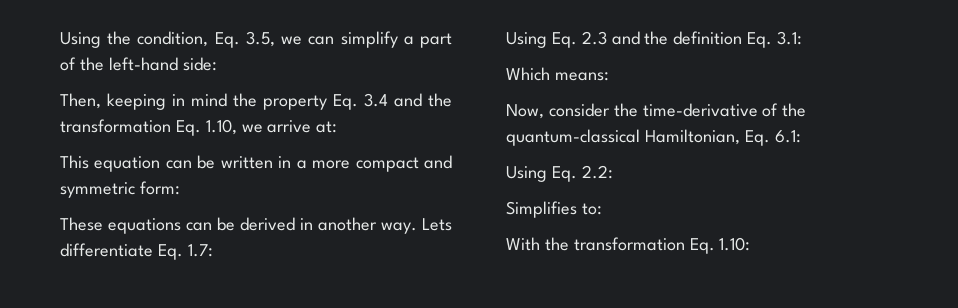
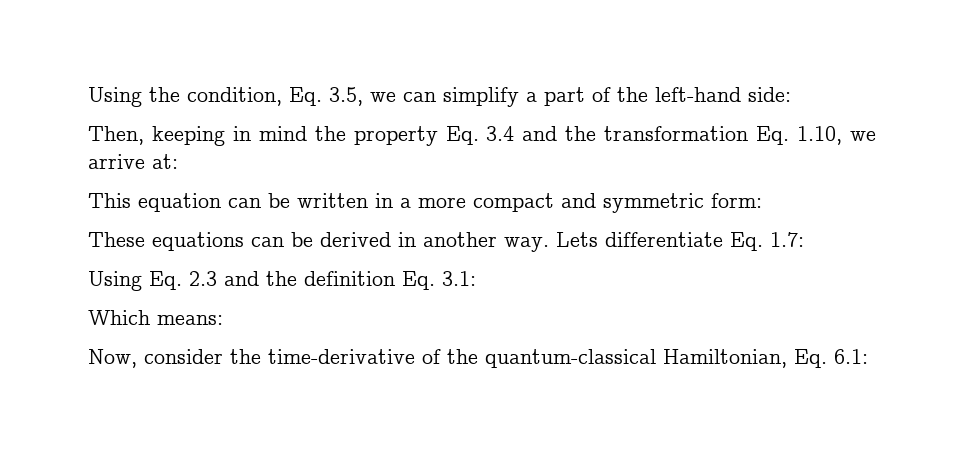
- Using Eq. 2.2:
- Simplifies to:
- With the transformation Eq. 1.10:

